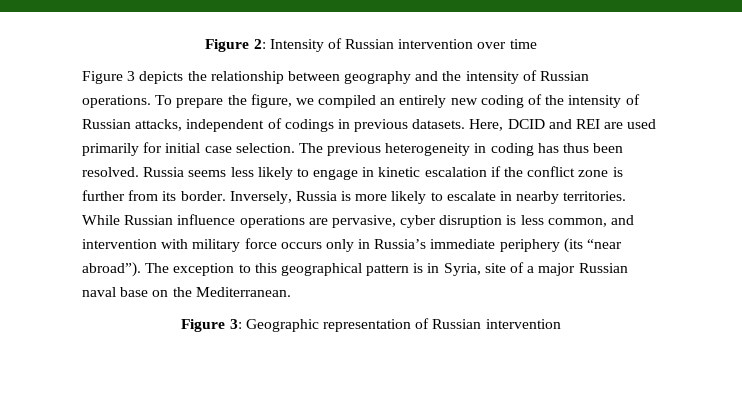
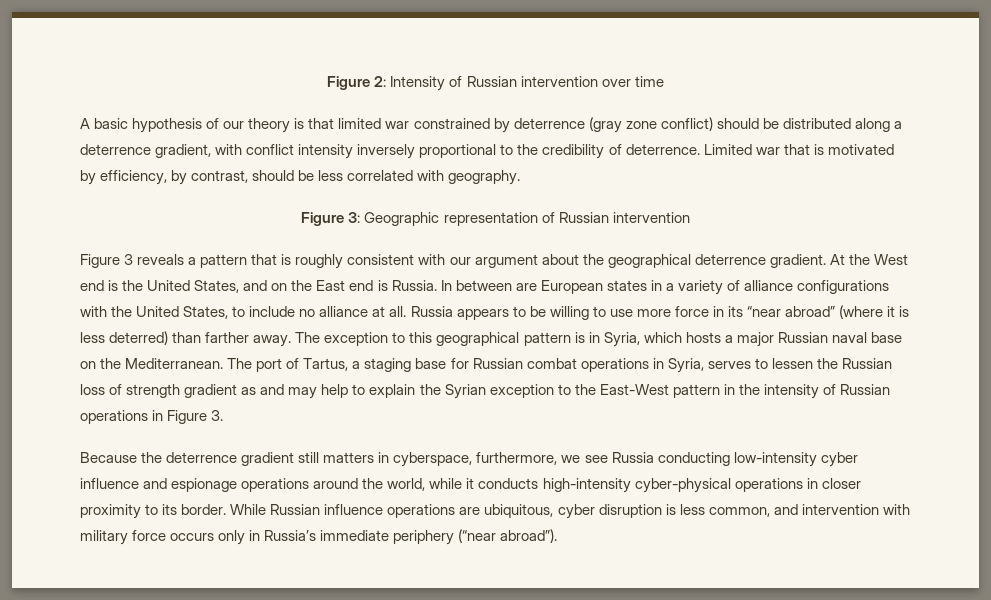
- Figure 3 depicts the relationship between geography and the intensity of Russian operations. To prepare the figure, we compiled an entirely new coding of the intensity of Russian attacks, independent of codings in previous datasets. Here, DCID and REI are used primarily for initial case selection. The previous heterogeneity in coding has thus been resolved. Russia seems less likely to engage in kinetic escalation if the conflict zone is further from its border. Inversely, Russia is more likely to escalate in nearby territories.
+ A basic hypothesis of our theory is that limited war constrained by deterrence (gray zone conflict) should be distributed along a deterrence gradient, with conflict intensity inversely proportional to the credibility of deterrence. Limited war that is motivated by efficiency, by contrast, should be less correlated with geography.
+ Figure 3: Geographic representation of Russian intervention
+ Figure 3 reveals a pattern that is roughly consistent with our argument about the geographical deterrence gradient. At the West end is the United States, and on the East end is Russia. In between are European states in a variety of alliance configurations with the United States, to include no alliance at all. Russia appears to be willing to use more force in its “near abroad” (where it is less deterred) than farther away. The exception to this geographical pattern is in Syria, which hosts a major Russian naval base on the Mediterranean. The port of Tartus, a staging base for Russian combat operations in Syria, serves to lessen the Russian loss of strength gradient as and may help to explain the Syrian exception to the East-West pattern in the intensity of Russian operations in Figure 3.
+ Because the deterrence gradient still matters in cyberspace, furthermore, we see Russia conducting low-intensity cyber influence and espionage operations around the world, while it conducts high-intensity cyber-physical operations in closer proximity to its border.
- While Russian influence operations are pervasive, cyber disruption is less common, and intervention with military force occurs only in Russia’s immediate periphery (its “near abroad”). The exception to this geographical pattern is in Syria, site of a major Russian naval base on the Mediterranean.
- Figure 3: Geographic representation of Russian intervention
+ While Russian influence operations are ubiquitous, cyber disruption is less common, and intervention with military force occurs only in Russia’s immediate periphery (“near abroad”).

